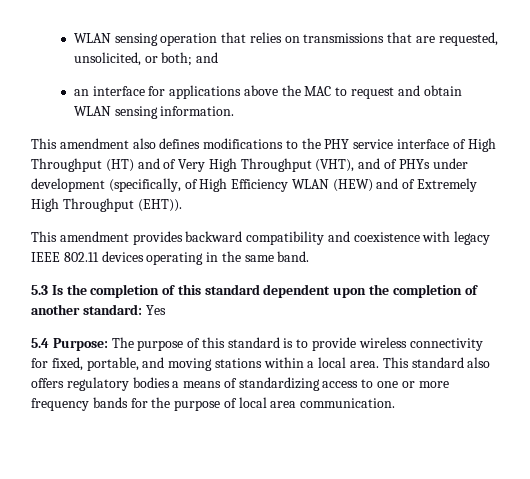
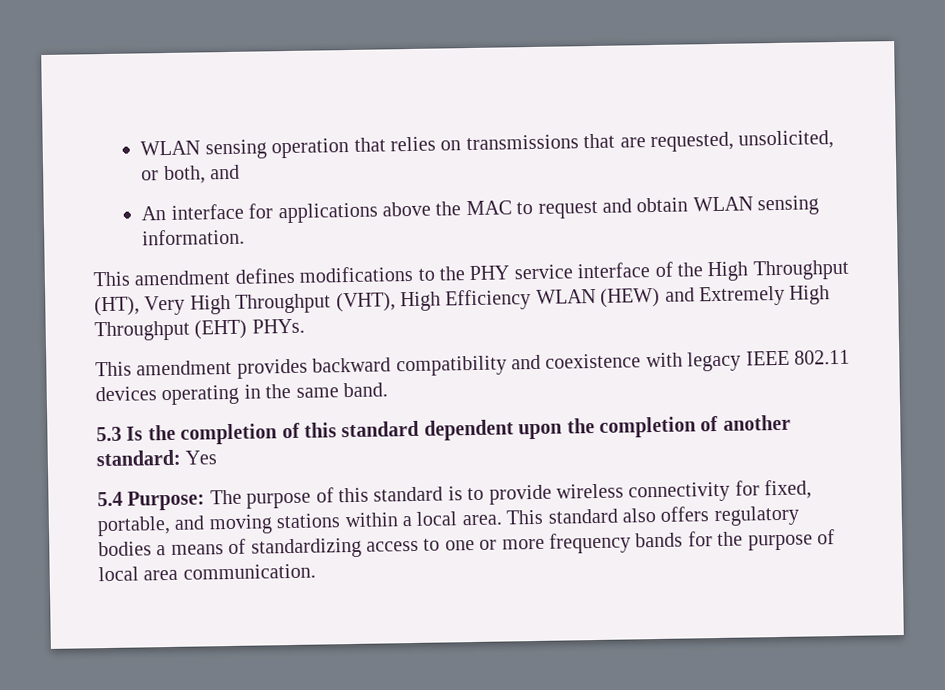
- WLAN sensing operation that relies on transmissions that are requested, unsolicited, or both; and
+ WLAN sensing operation that relies on transmissions that are requested, unsolicited, or both, and
- an interface for applications above the MAC to request and obtain WLAN sensing information.
+ An interface for applications above the MAC to request and obtain WLAN sensing information.
- This amendment also defines modifications to the PHY service interface of High Throughput (HT) and of Very High Throughput (VHT), and of PHYs under development (specifically, of High Efficiency WLAN (HEW) and of Extremely High Throughput (EHT)).
+ This amendment defines modifications to the PHY service interface of the High Throughput (HT), Very High Throughput (VHT), High Efficiency WLAN (HEW) and Extremely High Throughput (EHT) PHYs.

